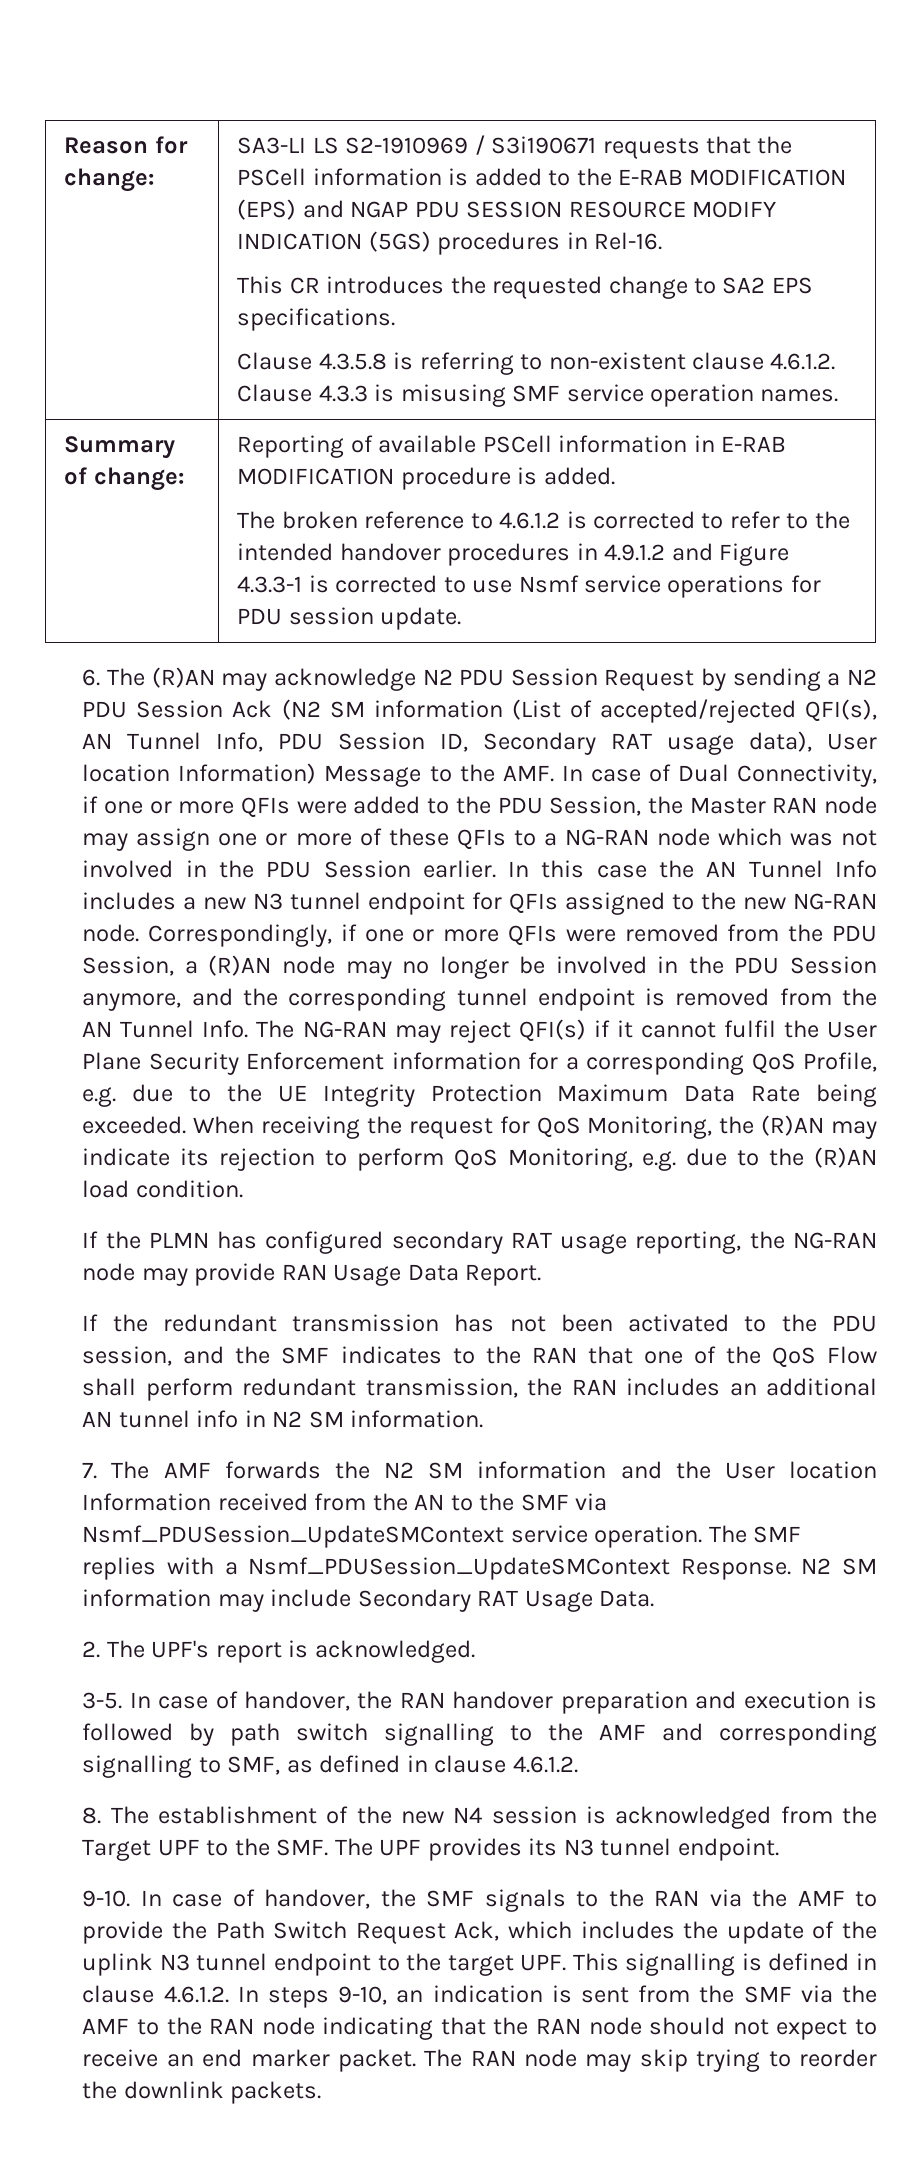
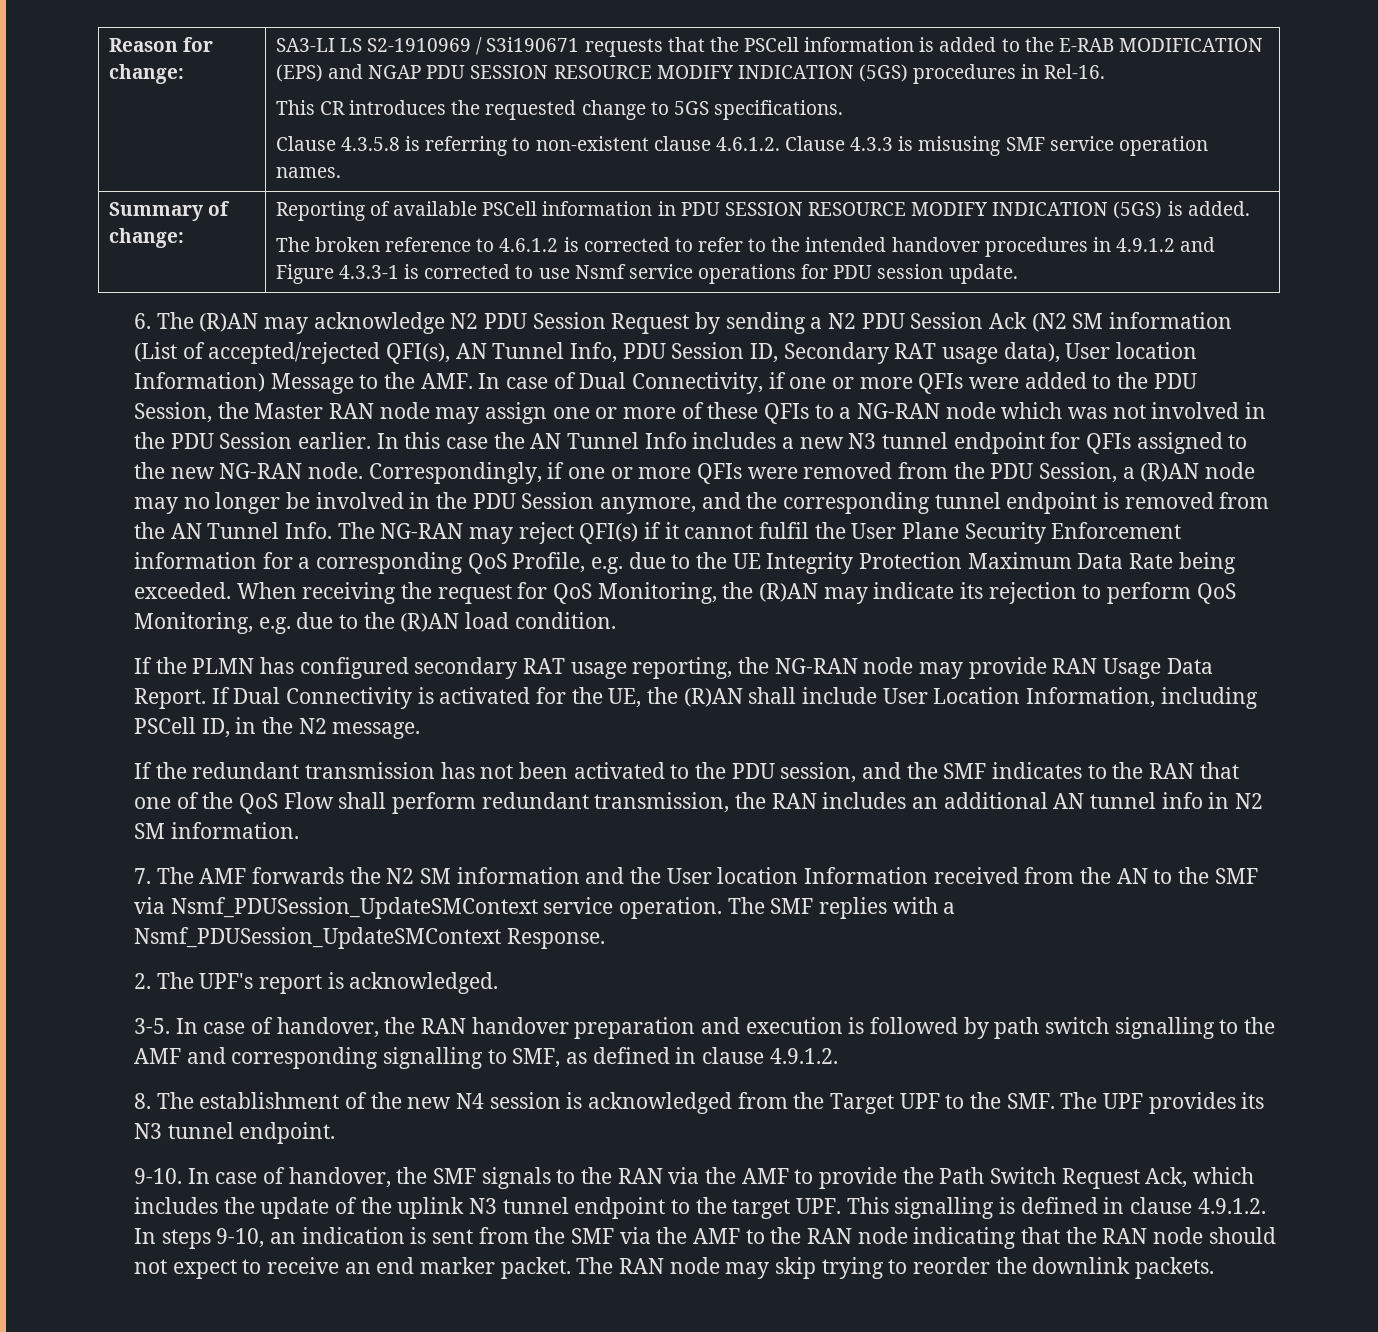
- This CR introduces the requested change to SA2 EPS specifications.
+ This CR introduces the requested change to 5GS specifications.
- Reporting of available PSCell information in E-RAB MODIFICATION procedure is added.
+ Reporting of available PSCell information in PDU SESSION RESOURCE MODIFY INDICATION (5GS) is added.
+ If Dual Connectivity is activated for the UE, the (R)AN shall include User Location Information, including PSCell ID, in the N2 message.
- N2 SM information may include Secondary RAT Usage Data.
- In case of handover, the RAN handover preparation and execution is followed by path switch signalling to the AMF and corresponding signalling to SMF, as defined in clause 4.6.1.2.
+ In case of handover, the RAN handover preparation and execution is followed by path switch signalling to the AMF and corresponding signalling to SMF, as defined in clause 4.9.1.2.
- In case of handover, the SMF signals to the RAN via the AMF to provide the Path Switch Request Ack, which includes the update of the uplink N3 tunnel endpoint to the target UPF. This signalling is defined in clause 4.6.1.2. In steps 9-10, an indication is sent from the SMF via the AMF to the RAN node indicating that the RAN node should not expect to receive an end marker packet.
+ In case of handover, the SMF signals to the RAN via the AMF to provide the Path Switch Request Ack, which includes the update of the uplink N3 tunnel endpoint to the target UPF. This signalling is defined in clause 4.9.1.2. In steps 9-10, an indication is sent from the SMF via the AMF to the RAN node indicating that the RAN node should not expect to receive an end marker packet.

